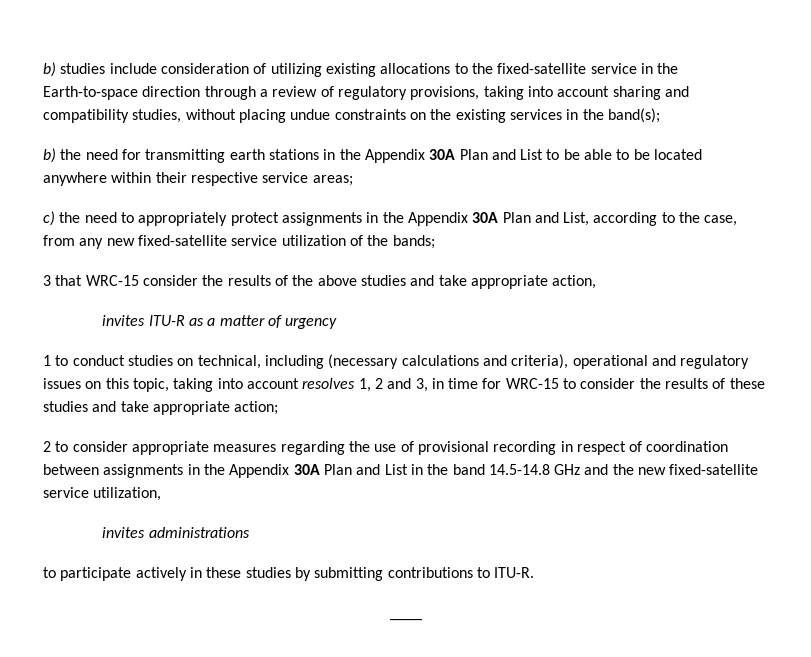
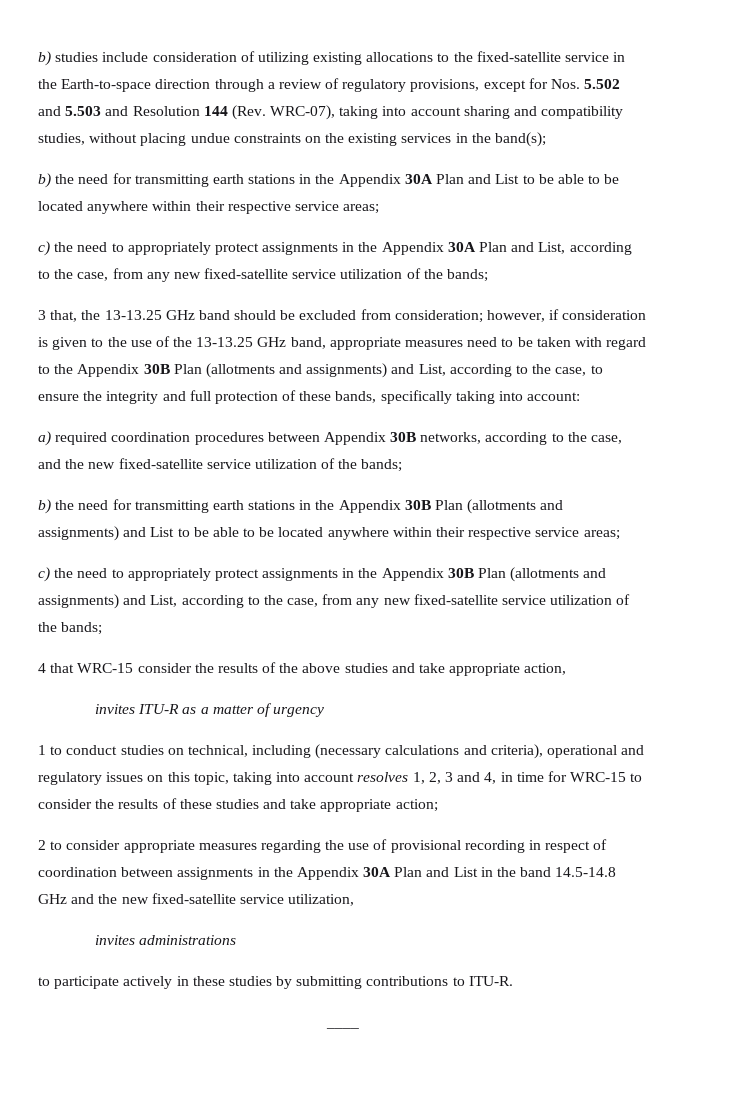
- b) studies include consideration of utilizing existing allocations to the fixed-satellite service in the Earth-to-space direction through a review of regulatory provisions, taking into account sharing and compatibility studies, without placing undue constraints on the existing services in the band(s);
+ b) studies include consideration of utilizing existing allocations to the fixed-satellite service in the Earth-to-space direction through a review of regulatory provisions, except for Nos. 5.502 and 5.503 and Resolution 144 (Rev. WRC-07), taking into account sharing and compatibility studies, without placing undue constraints on the existing services in the band(s);
- 3 that WRC-15 consider the results of the above studies and take appropriate action,
+ 3 that, the 13-13.25 GHz band should be excluded from consideration; however, if consideration is given to the use of the 13-13.25 GHz band, appropriate measures need to be taken with regard to the Appendix 30B Plan (allotments and assignments) and List, according to the case, to ensure the integrity and full protection of these bands, specifically taking into account:
+ a) required coordination procedures between Appendix 30B networks, according to the case, and the new fixed-satellite service utilization of the bands;
+ b) the need for transmitting earth stations in the Appendix 30B Plan (allotments and assignments) and List to be able to be located anywhere within their respective service areas;
+ c) the need to appropriately protect assignments in the Appendix 30B Plan (allotments and assignments) and List, according to the case, from any new fixed-satellite service utilization of the bands;
+ 4 that WRC-15 consider the results of the above studies and take appropriate action,
- 1 to conduct studies on technical, including (necessary calculations and criteria), operational and regulatory issues on this topic, taking into account resolves 1, 2 and 3, in time for WRC-15 to consider the results of these studies and take appropriate action;
+ 1 to conduct studies on technical, including (necessary calculations and criteria), operational and regulatory issues on this topic, taking into account resolves 1, 2, 3 and 4, in time for WRC-15 to consider the results of these studies and take appropriate action;

